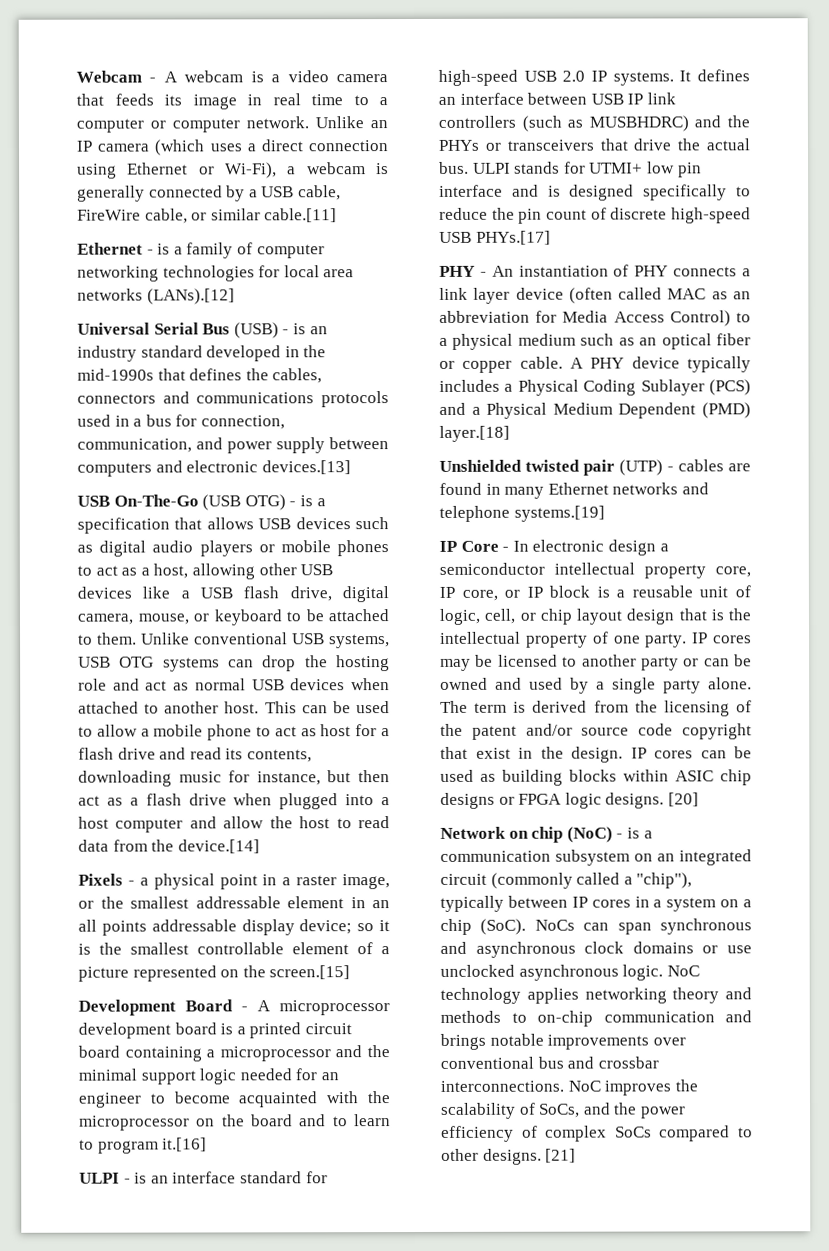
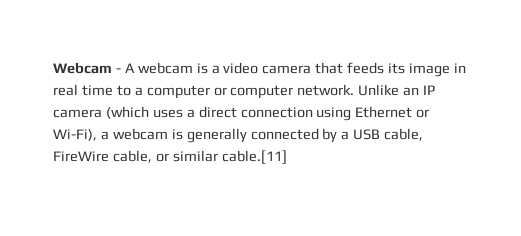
- Ethernet - is a family of computer networking technologies for local area networks (LANs).[12]
- Universal Serial Bus (USB) - is an industry standard developed in the mid-1990s that defines the cables, connectors and communications protocols used in a bus for connection, communication, and power supply between computers and electronic devices.[13]
- USB On-The-Go (USB OTG) - is a specification that allows USB devices such as digital audio players or mobile phones to act as a host, allowing other USB devices like a USB flash drive, digital camera, mouse, or keyboard to be attached to them. Unlike conventional USB systems, USB OTG systems can drop the hosting role and act as normal USB devices when attached to another host. This can be used to allow a mobile phone to act as host for a flash drive and read its contents, downloading music for instance, but then act as a flash drive when plugged into a host computer and allow the host to read data from the device.[14]
- Pixels - a physical point in a raster image, or the smallest addressable element in an all points addressable display device; so it is the smallest controllable element of a picture represented on the screen.[15]
- Development Board - A microprocessor development board is a printed circuit board containing a microprocessor and the minimal support logic needed for an engineer to become acquainted with the microprocessor on the board and to learn to program it.[16]
- ULPI - is an interface standard for high-speed USB 2.0 IP systems. It defines an interface between USB IP link controllers (such as MUSBHDRC) and the PHYs or transceivers that drive the actual bus. ULPI stands for UTMI+ low pin interface and is designed specifically to reduce the pin count of discrete high-speed USB PHYs.[17]
- PHY - An instantiation of PHY connects a link layer device (often called MAC as an abbreviation for Media Access Control) to a physical medium such as an optical fiber or copper cable. A PHY device typically includes a Physical Coding Sublayer (PCS) and a Physical Medium Dependent (PMD) layer.[18]
- Unshielded twisted pair (UTP) - cables are found in many Ethernet networks and telephone systems.[19]
- IP Core - In electronic design a semiconductor intellectual property core, IP core, or IP block is a reusable unit of logic, cell, or chip layout design that is the intellectual property of one party. IP cores may be licensed to another party or can be owned and used by a single party alone. The term is derived from the licensing of the patent and/or source code copyright that exist in the design. IP cores can be used as building blocks within ASIC chip designs or FPGA logic designs. [20]
- Network on chip (NoC) - is a communication subsystem on an integrated circuit (commonly called a "chip"), typically between IP cores in a system on a chip (SoC). NoCs can span synchronous and asynchronous clock domains or use unclocked asynchronous logic. NoC technology applies networking theory and methods to on-chip communication and brings notable improvements over conventional bus and crossbar interconnections. NoC improves the scalability of SoCs, and the power efficiency of complex SoCs compared to other designs. [21]

